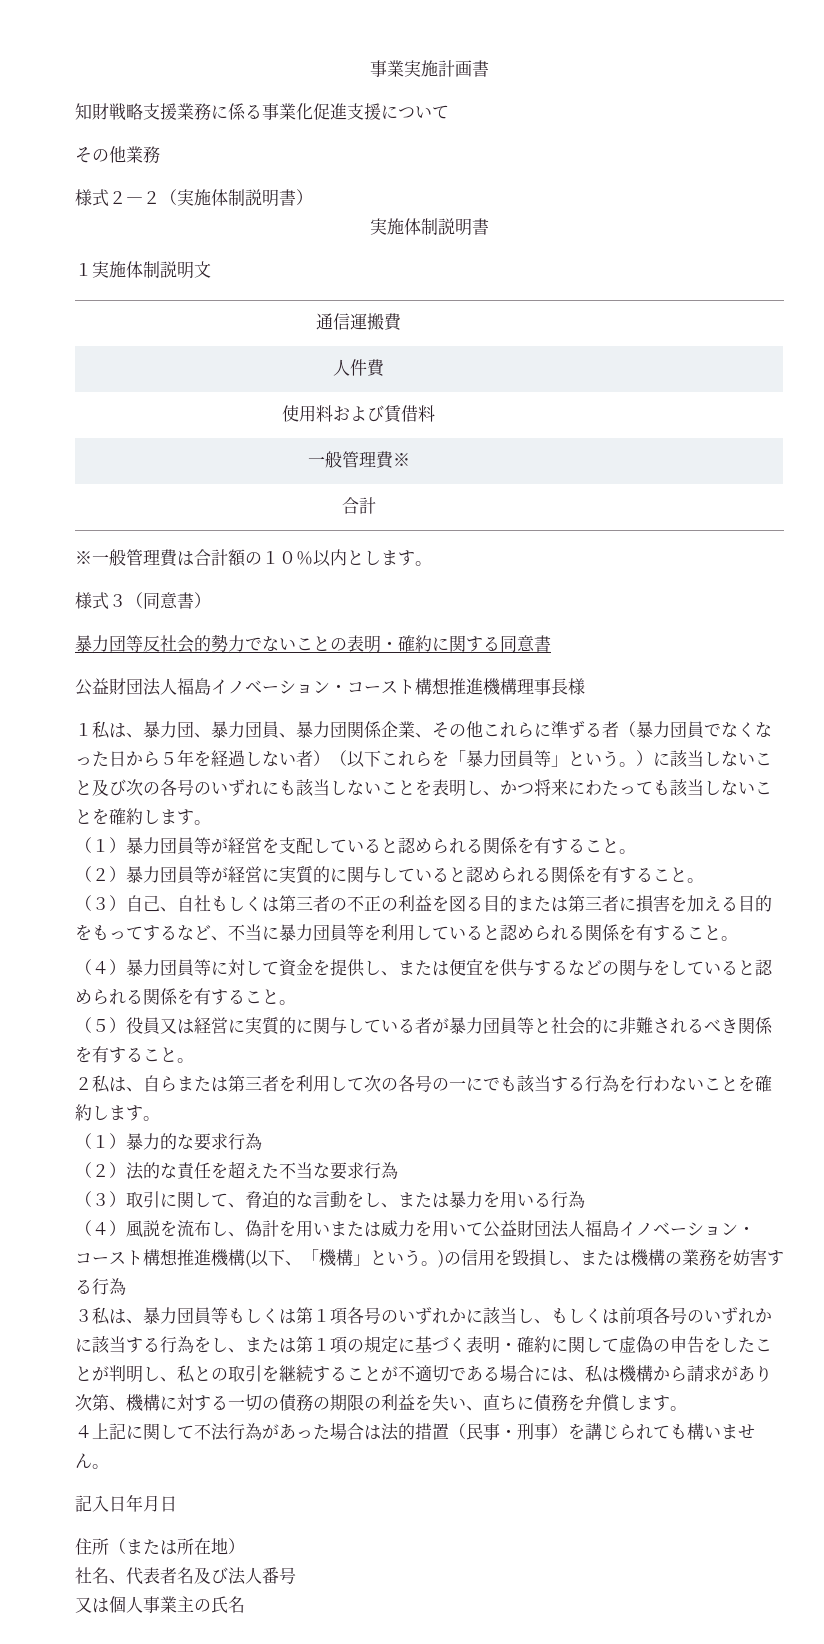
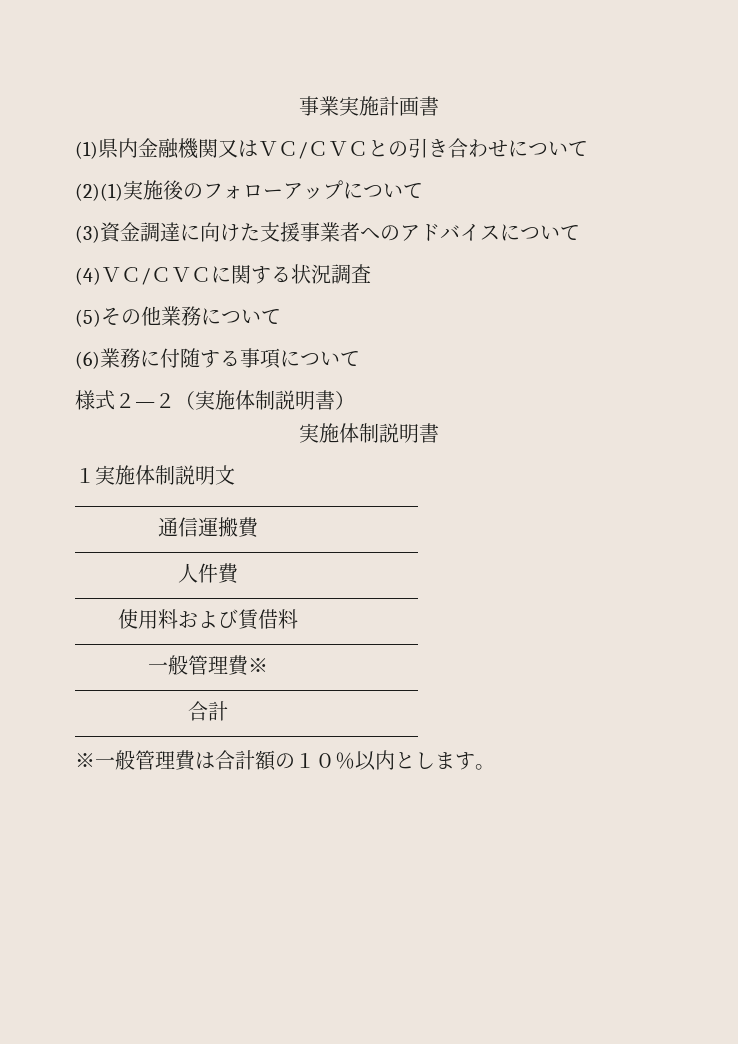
- 知財戦略支援業務に係る事業化促進支援について
- その他業務
+ (1)県内金融機関又はＶＣ/ＣＶＣとの引き合わせについて
+ (2)(1)実施後のフォローアップについて
+ (3)資金調達に向けた支援事業者へのアドバイスについて
+ (4)ＶＣ/ＣＶＣに関する状況調査
+ (5)その他業務について
+ (6)業務に付随する事項について
- 様式３（同意書）
- 暴力団等反社会的勢力でないことの表明・確約に関する同意書
- 公益財団法人福島イノベーション・コースト構想推進機構理事長様
- １私は、暴力団、暴力団員、暴力団関係企業、その他これらに準ずる者（暴力団員でなくなった日から５年を経過しない者）（以下これらを「暴力団員等」という。）に該当しないこと及び次の各号のいずれにも該当しないことを表明し、かつ将来にわたっても該当しないことを確約します。
- （１）暴力団員等が経営を支配していると認められる関係を有すること。
- （２）暴力団員等が経営に実質的に関与していると認められる関係を有すること。
- （３）自己、自社もしくは第三者の不正の利益を図る目的または第三者に損害を加える目的をもってするなど、不当に暴力団員等を利用していると認められる関係を有すること。
- （４）暴力団員等に対して資金を提供し、または便宜を供与するなどの関与をしていると認められる関係を有すること。
- （５）役員又は経営に実質的に関与している者が暴力団員等と社会的に非難されるべき関係を有すること。
- ２私は、自らまたは第三者を利用して次の各号の一にでも該当する行為を行わないことを確約します。
- （１）暴力的な要求行為
- （２）法的な責任を超えた不当な要求行為
- （３）取引に関して、脅迫的な言動をし、または暴力を用いる行為
- （４）風説を流布し、偽計を用いまたは威力を用いて公益財団法人福島イノベーション・コースト構想推進機構(以下、「機構」という。)の信用を毀損し、または機構の業務を妨害する行為
- ３私は、暴力団員等もしくは第１項各号のいずれかに該当し、もしくは前項各号のいずれかに該当する行為をし、または第１項の規定に基づく表明・確約に関して虚偽の申告をしたことが判明し、私との取引を継続することが不適切である場合には、私は機構から請求があり次第、機構に対する一切の債務の期限の利益を失い、直ちに債務を弁償します。
- ４上記に関して不法行為があった場合は法的措置（民事・刑事）を講じられても構いません。
- 記入日年月日
- 住所（または所在地）
- 社名、代表者名及び法人番号
- 又は個人事業主の氏名

